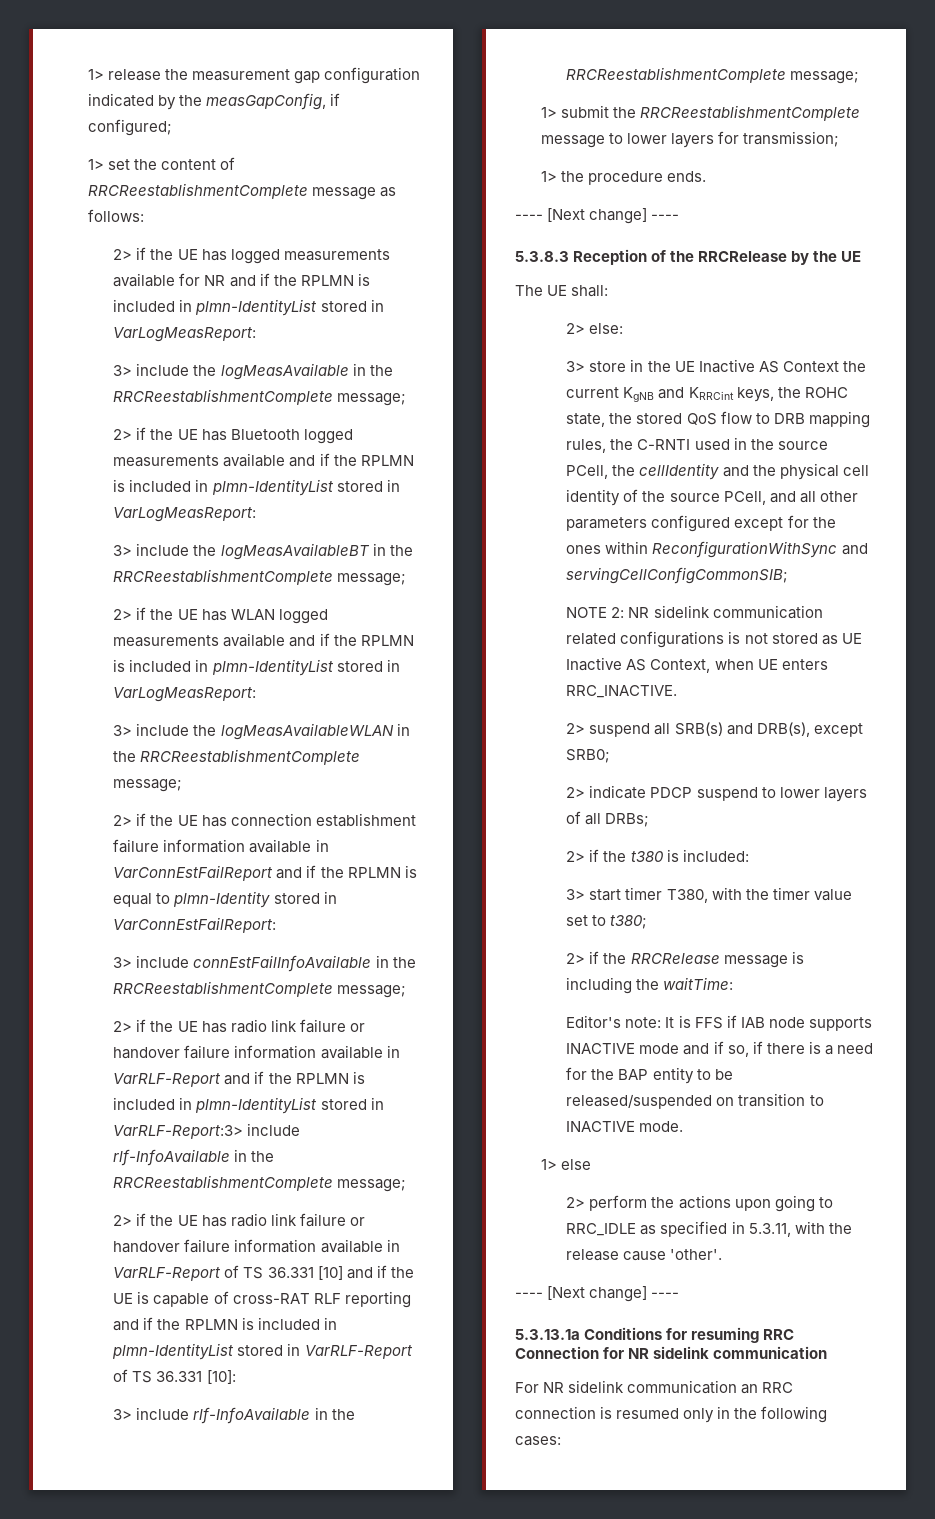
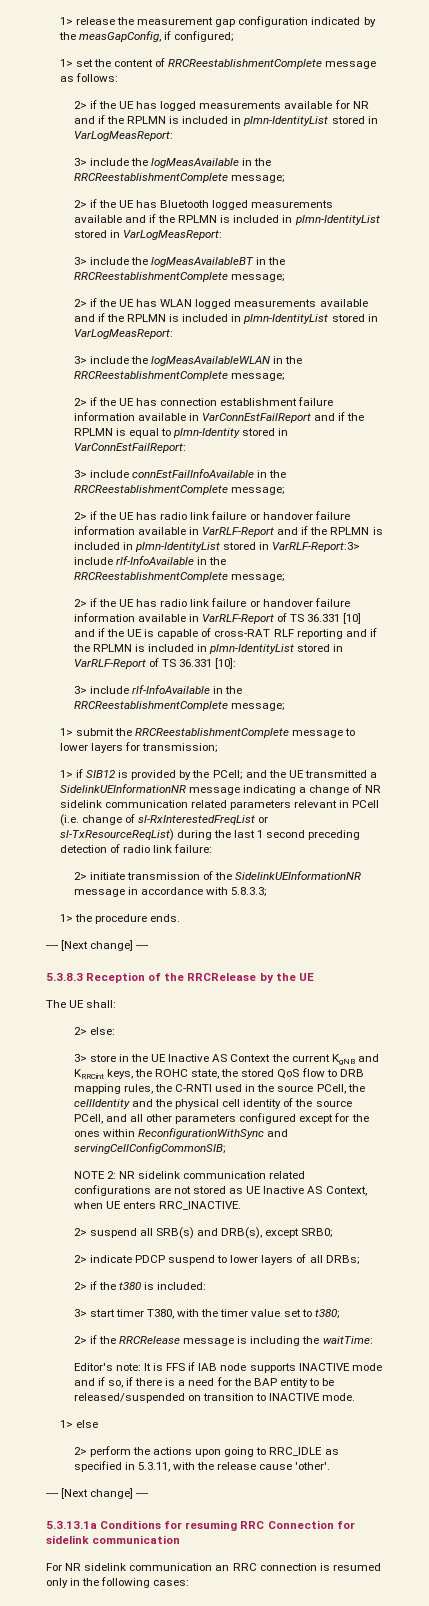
+ 1> if SIB12 is provided by the PCell; and the UE transmitted a SidelinkUEInformationNR message indicating a change of NR sidelink communication related parameters relevant in PCell (i.e. change of sl-RxInterestedFreqList or sl-TxResourceReqList) during the last 1 second preceding detection of radio link failure:
+ 2> initiate transmission of the SidelinkUEInformationNR message in accordance with 5.8.3.3;
- NOTE 2: NR sidelink communication related configurations is not stored as UE Inactive AS Context, when UE enters RRC_INACTIVE.
+ NOTE 2: NR sidelink communication related configurations are not stored as UE Inactive AS Context, when UE enters RRC_INACTIVE.
- 5.3.13.1a Conditions for resuming RRC Connection for NR sidelink communication
+ 5.3.13.1a Conditions for resuming RRC Connection for sidelink communication

